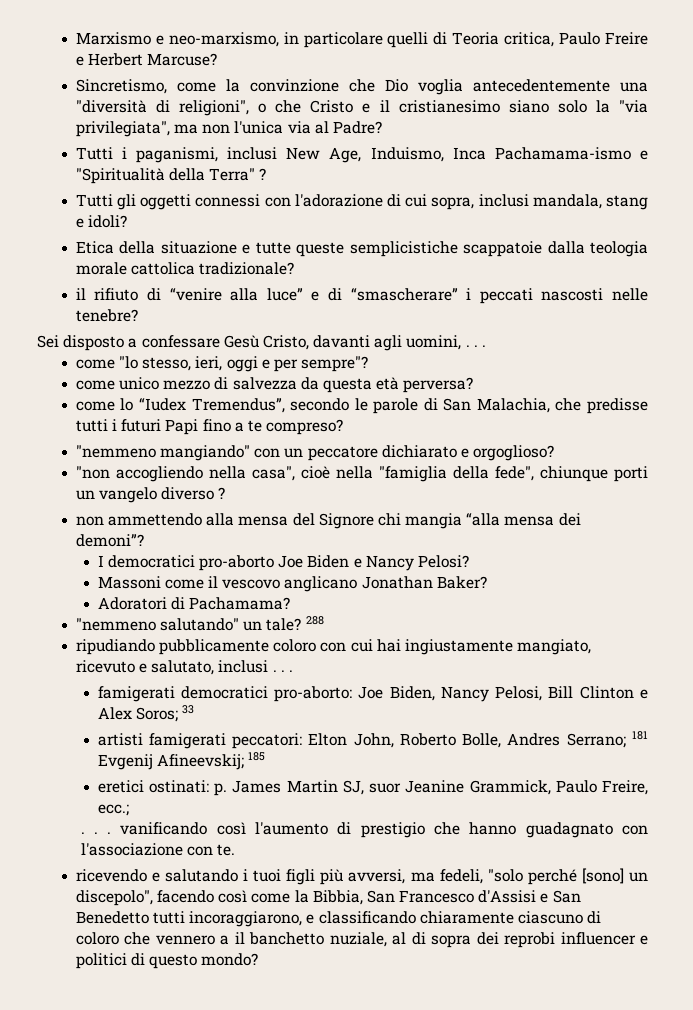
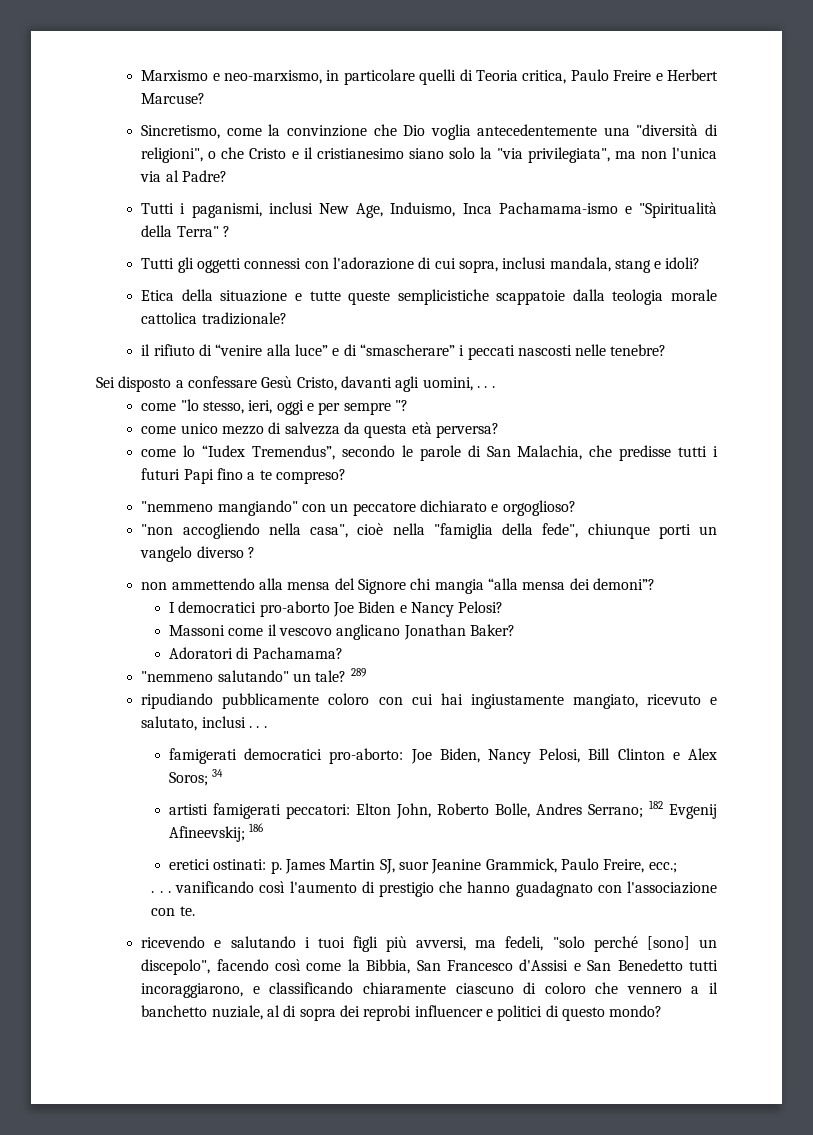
- come "lo stesso, ieri, oggi e per sempre"?
+ come "lo stesso, ieri, oggi e per sempre "?
- 288
+ 289
- famigerati democratici pro-aborto: Joe Biden, Nancy Pelosi, Bill Clinton e Alex Soros; 33
+ famigerati democratici pro-aborto: Joe Biden, Nancy Pelosi, Bill Clinton e Alex Soros; 34
- artisti famigerati peccatori: Elton John, Roberto Bolle, Andres Serrano; 181 Evgenij Afineevskij; 185
+ artisti famigerati peccatori: Elton John, Roberto Bolle, Andres Serrano; 182 Evgenij Afineevskij; 186

